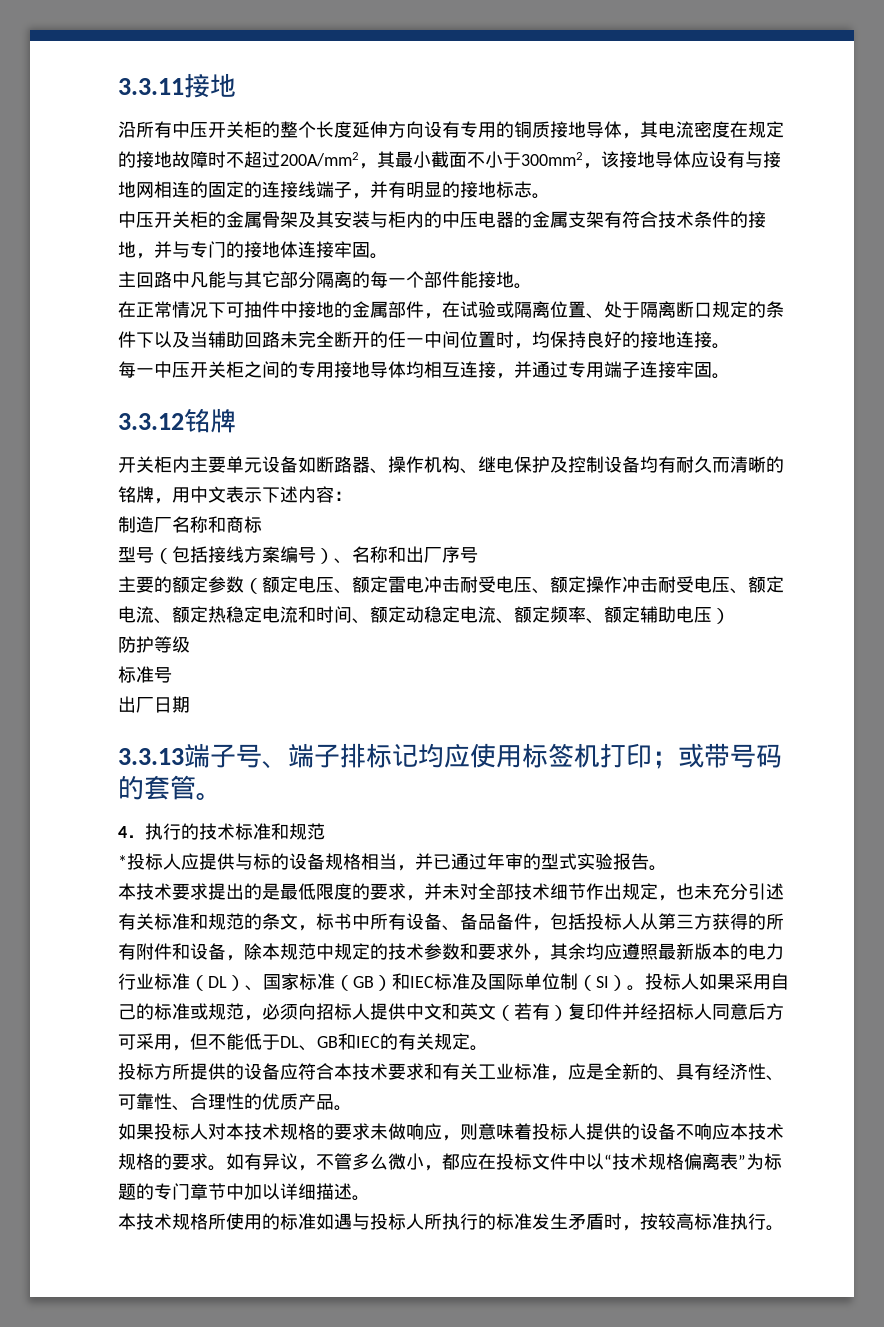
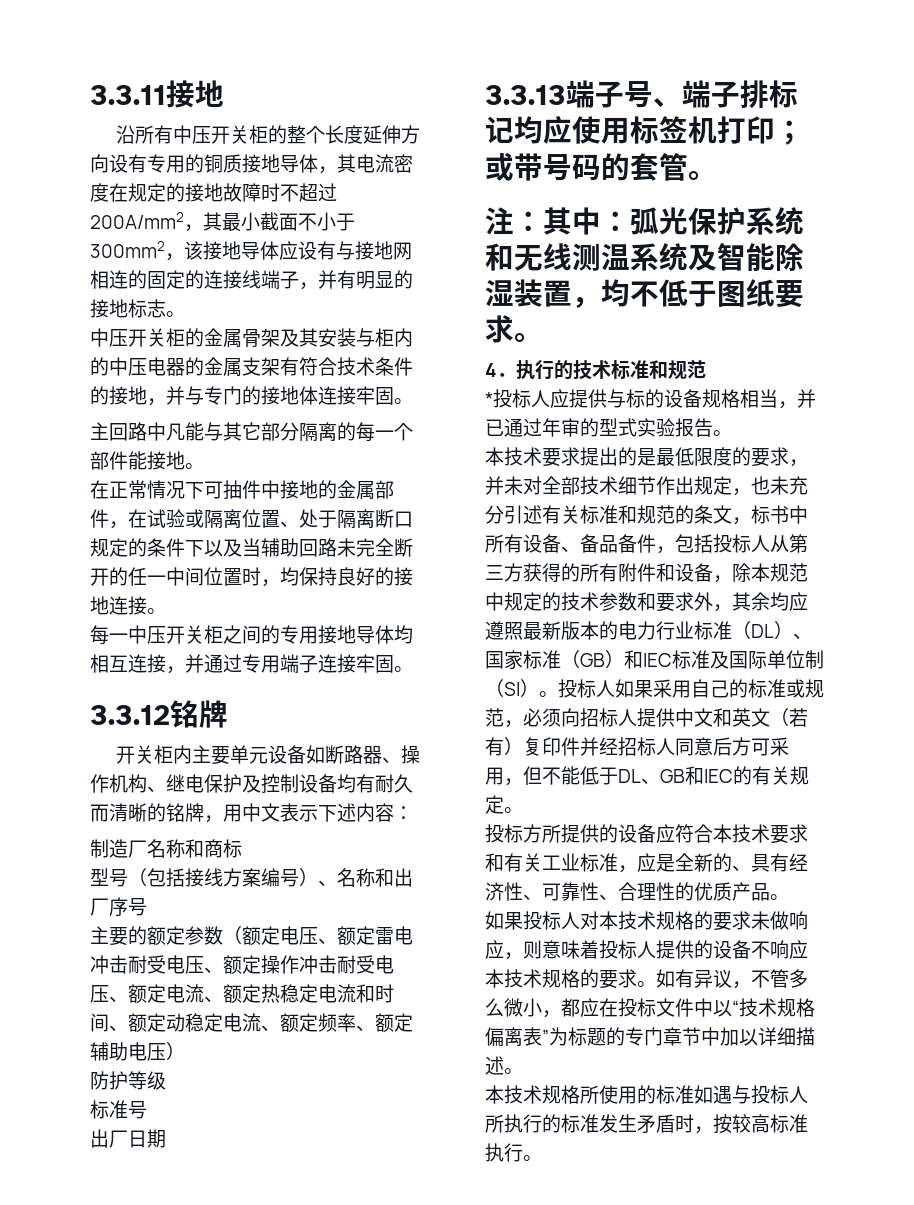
+ 注：其中：弧光保护系统和无线测温系统及智能除湿装置，均不低于图纸要求。

